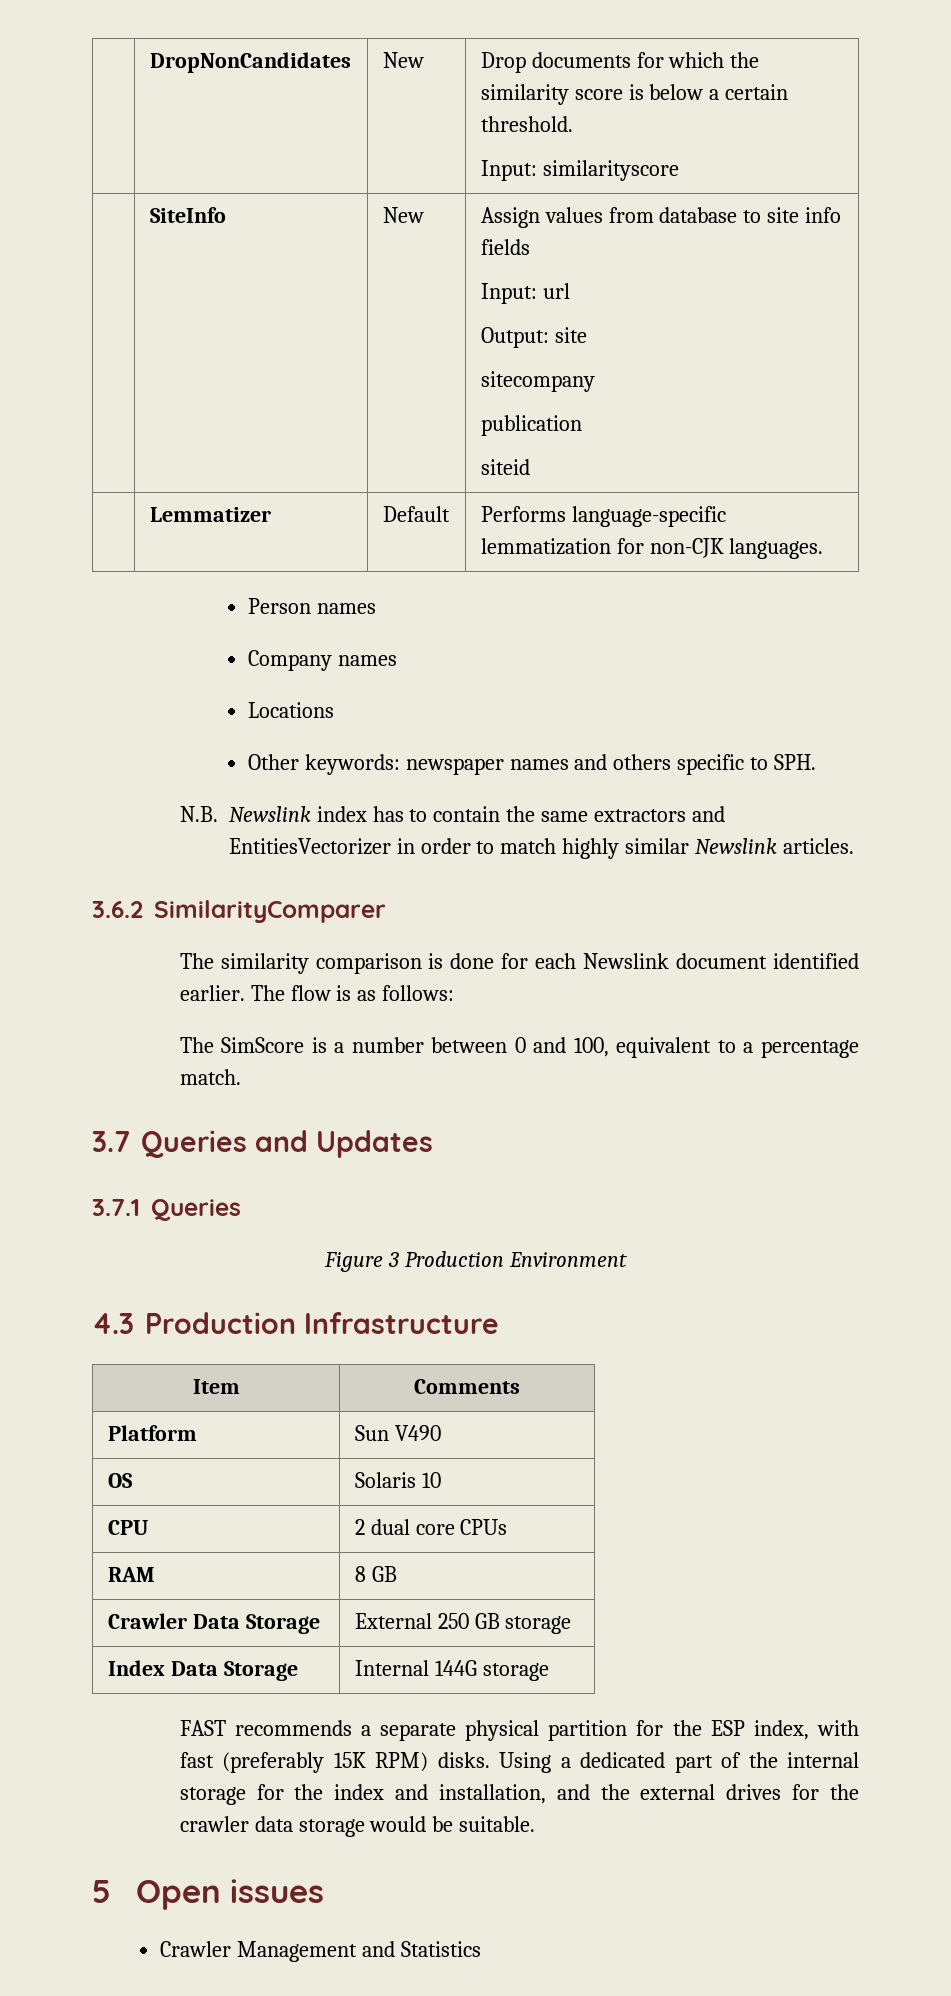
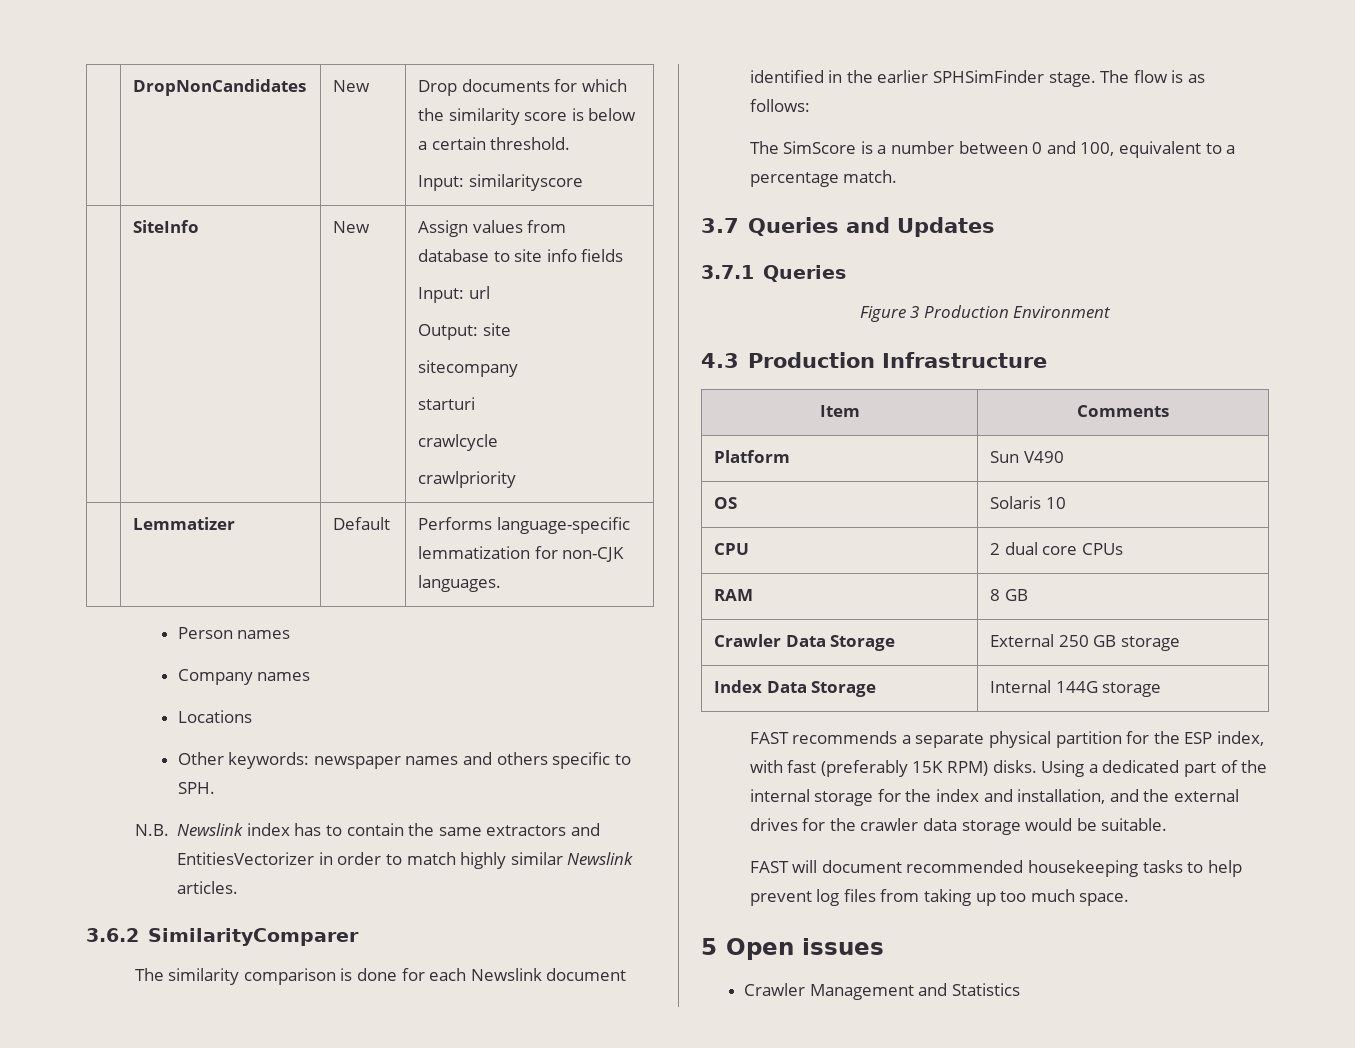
  | SiteInfo | New | Assign values from database to site info fields
  Input: url
  Output: site
  sitecompany
- publication
- siteid
+ starturi
+ crawlcycle
+ crawlpriority
- The similarity comparison is done for each Newslink document identified earlier.
+ The similarity comparison is done for each Newslink document identified in the earlier SPHSimFinder stage.
+ FAST will document recommended housekeeping tasks to help prevent log files from taking up too much space.

